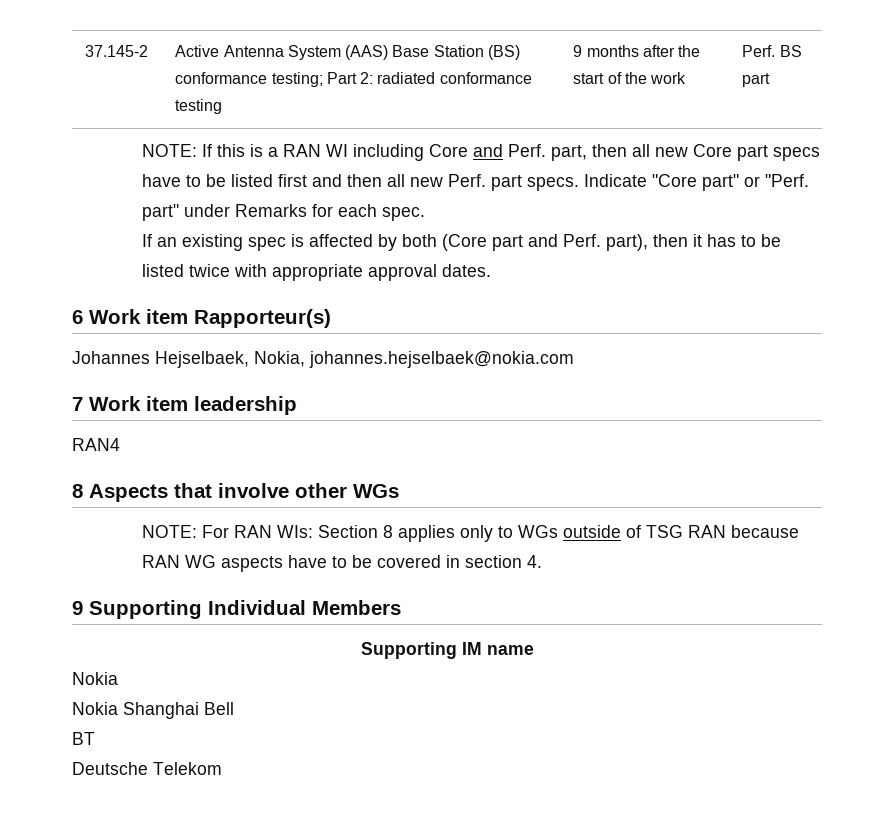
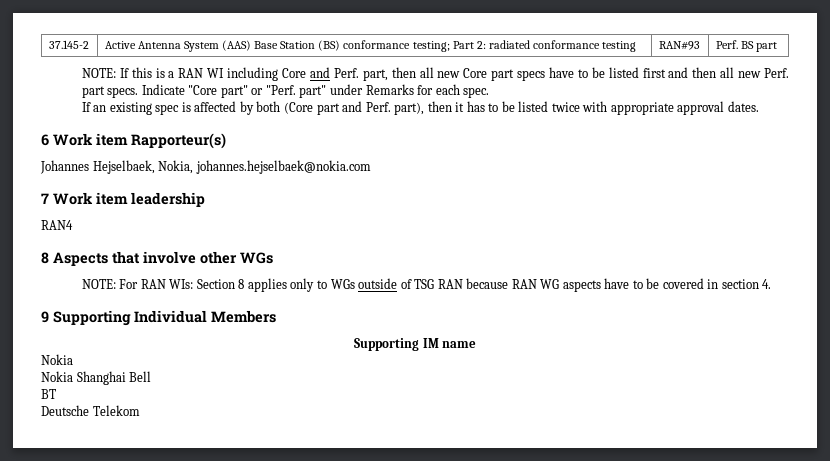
- 37.145-2 | Active Antenna System (AAS) Base Station (BS) conformance testing; Part 2: radiated conformance testing | 9 months after the start of the work | Perf. BS part
+ 37.145-2 | Active Antenna System (AAS) Base Station (BS) conformance testing; Part 2: radiated conformance testing | RAN#93 | Perf. BS part

